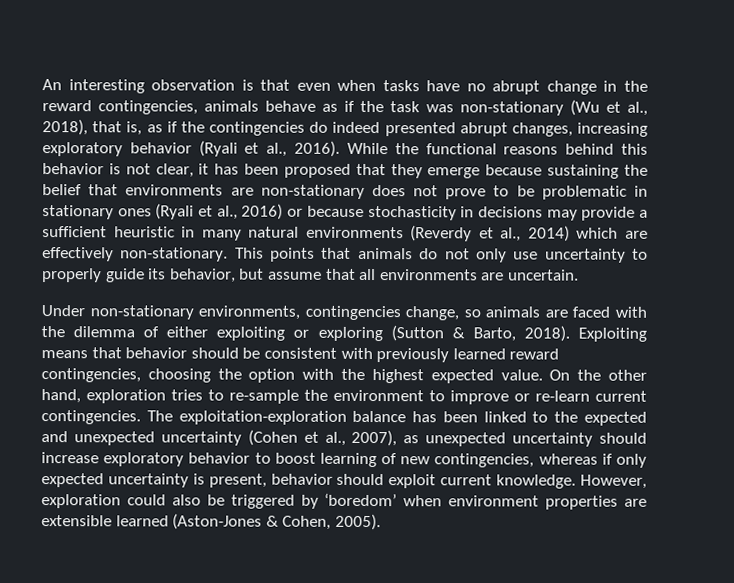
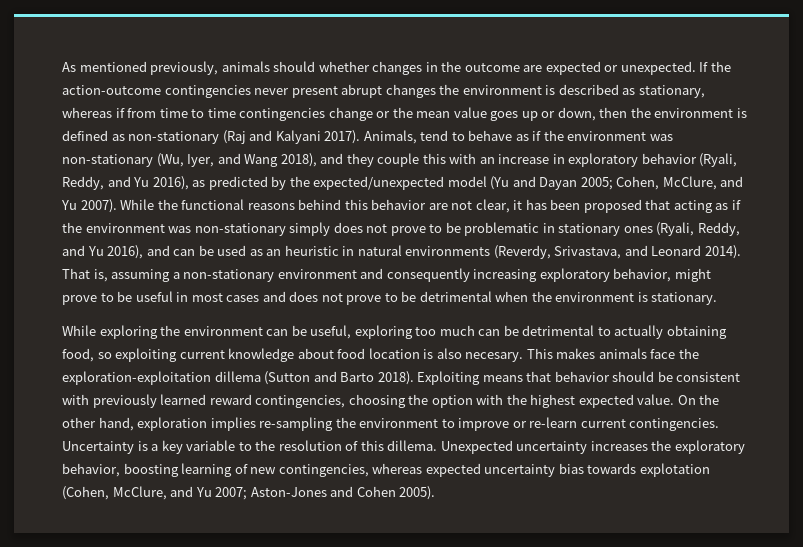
- An interesting observation is that even when tasks have no abrupt change in the reward contingencies, animals behave as if the task was non-stationary (Wu et al., 2018), that is, as if the contingencies do indeed presented abrupt changes, increasing exploratory behavior (Ryali et al., 2016).
+ As mentioned previously, animals should whether changes in the outcome are expected or unexpected. If the action-outcome contingencies never present abrupt changes the environment is described as stationary, whereas if from time to time contingencies change or the mean value goes up or down, then the environment is defined as non-stationary (Raj and Kalyani 2017). Animals, tend to behave as if the environment was non-stationary (Wu, Iyer, and Wang 2018), and they couple this with an increase in exploratory behavior (Ryali, Reddy, and Yu 2016), as predicted by the expected/unexpected model (Yu and Dayan 2005; Cohen, McClure, and Yu 2007).
- While the functional reasons behind this behavior is not clear, it has been proposed that they emerge because sustaining the belief that environments are non-stationary does not prove to be problematic in stationary ones (Ryali et al., 2016) or because stochasticity in decisions may provide a sufficient heuristic in many natural environments (Reverdy et al., 2014) which are effectively non-stationary. This points that animals do not only use uncertainty to properly guide its behavior, but assume that all environments are uncertain.
- Under non-stationary environments, contingencies change, so animals are faced with the dilemma of either exploiting or exploring (Sutton & Barto, 2018).
+ While the functional reasons behind this behavior are not clear, it has been proposed that acting as if the environment was non-stationary simply does not prove to be problematic in stationary ones (Ryali, Reddy, and Yu 2016), and can be used as an heuristic in natural environments (Reverdy, Srivastava, and Leonard 2014). That is, assuming a non-stationary environment and consequently increasing exploratory behavior, might prove to be useful in most cases and does not prove to be detrimental when the environment is stationary.
+ While exploring the environment can be useful, exploring too much can be detrimental to actually obtaining food, so exploiting current knowledge about food location is also necesary. This makes animals face the exploration-exploitation dillema (Sutton and Barto 2018).
- On the other hand, exploration tries to re-sample the environment to improve or re-learn current contingencies.
+ On the other hand, exploration implies re-sampling the environment to improve or re-learn current contingencies.
- The exploitation-exploration balance has been linked to the expected and unexpected uncertainty (Cohen et al., 2007), as unexpected uncertainty should increase exploratory behavior to boost learning of new contingencies, whereas if only expected uncertainty is present, behavior should exploit current knowledge. However, exploration could also be triggered by ‘boredom’ when environment properties are extensible learned (Aston-Jones & Cohen, 2005).
+ Uncertainty is a key variable to the resolution of this dillema. Unexpected uncertainty increases the exploratory behavior, boosting learning of new contingencies, whereas expected uncertainty bias towards explotation (Cohen, McClure, and Yu 2007; Aston-Jones and Cohen 2005).

